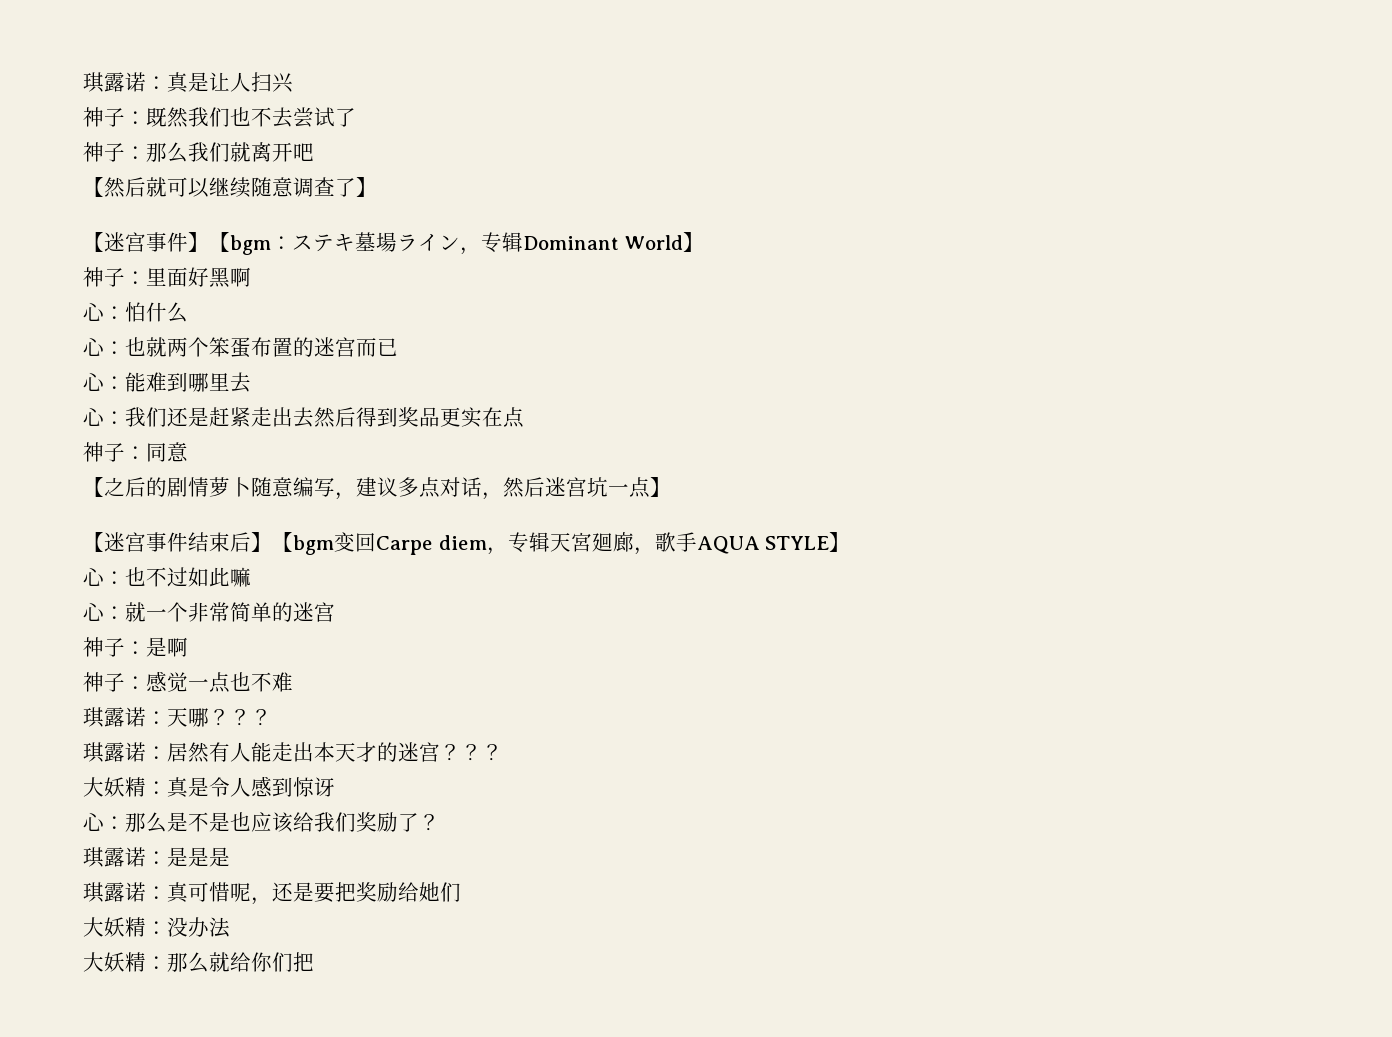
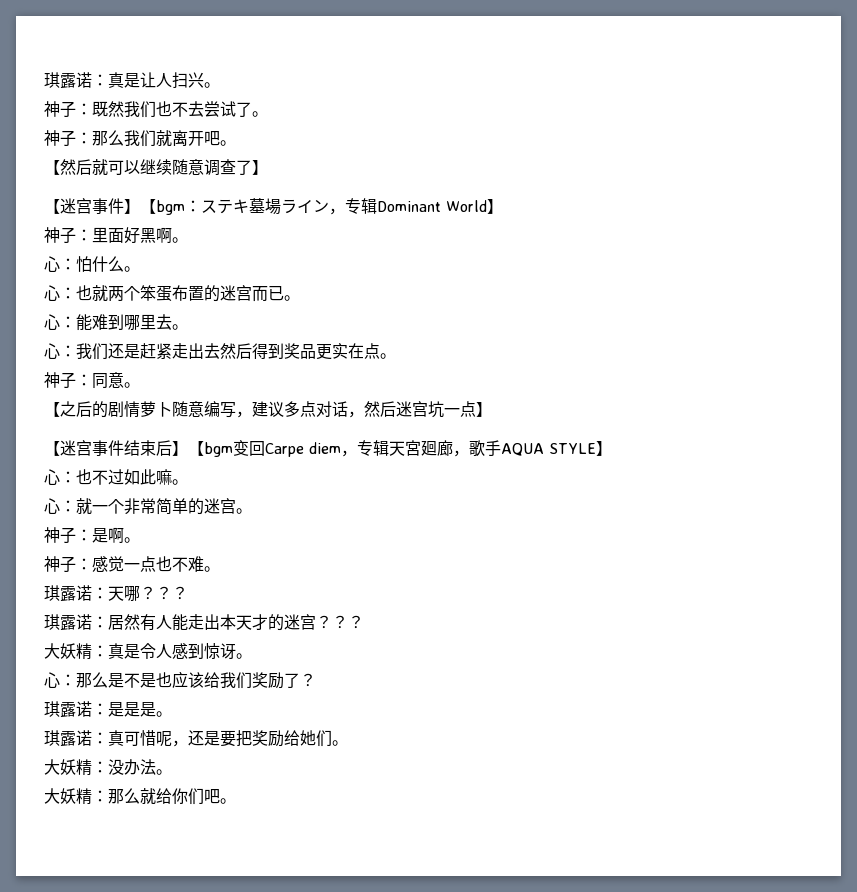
- 琪露诺：真是让人扫兴
+ 琪露诺：真是让人扫兴。
- 神子：既然我们也不去尝试了
+ 神子：既然我们也不去尝试了。
- 神子：那么我们就离开吧
+ 神子：那么我们就离开吧。
- 神子：里面好黑啊
+ 神子：里面好黑啊。
- 心：怕什么
+ 心：怕什么。
- 心：也就两个笨蛋布置的迷宫而已
+ 心：也就两个笨蛋布置的迷宫而已。
- 心：能难到哪里去
+ 心：能难到哪里去。
- 心：我们还是赶紧走出去然后得到奖品更实在点
+ 心：我们还是赶紧走出去然后得到奖品更实在点。
- 神子：同意
+ 神子：同意。
- 心：也不过如此嘛
+ 心：也不过如此嘛。
- 心：就一个非常简单的迷宫
+ 心：就一个非常简单的迷宫。
- 神子：是啊
+ 神子：是啊。
- 神子：感觉一点也不难
+ 神子：感觉一点也不难。
- 大妖精：真是令人感到惊讶
+ 大妖精：真是令人感到惊讶。
- 琪露诺：是是是
+ 琪露诺：是是是。
- 琪露诺：真可惜呢，还是要把奖励给她们
+ 琪露诺：真可惜呢，还是要把奖励给她们。
- 大妖精：没办法
+ 大妖精：没办法。
- 大妖精：那么就给你们把
+ 大妖精：那么就给你们吧。

